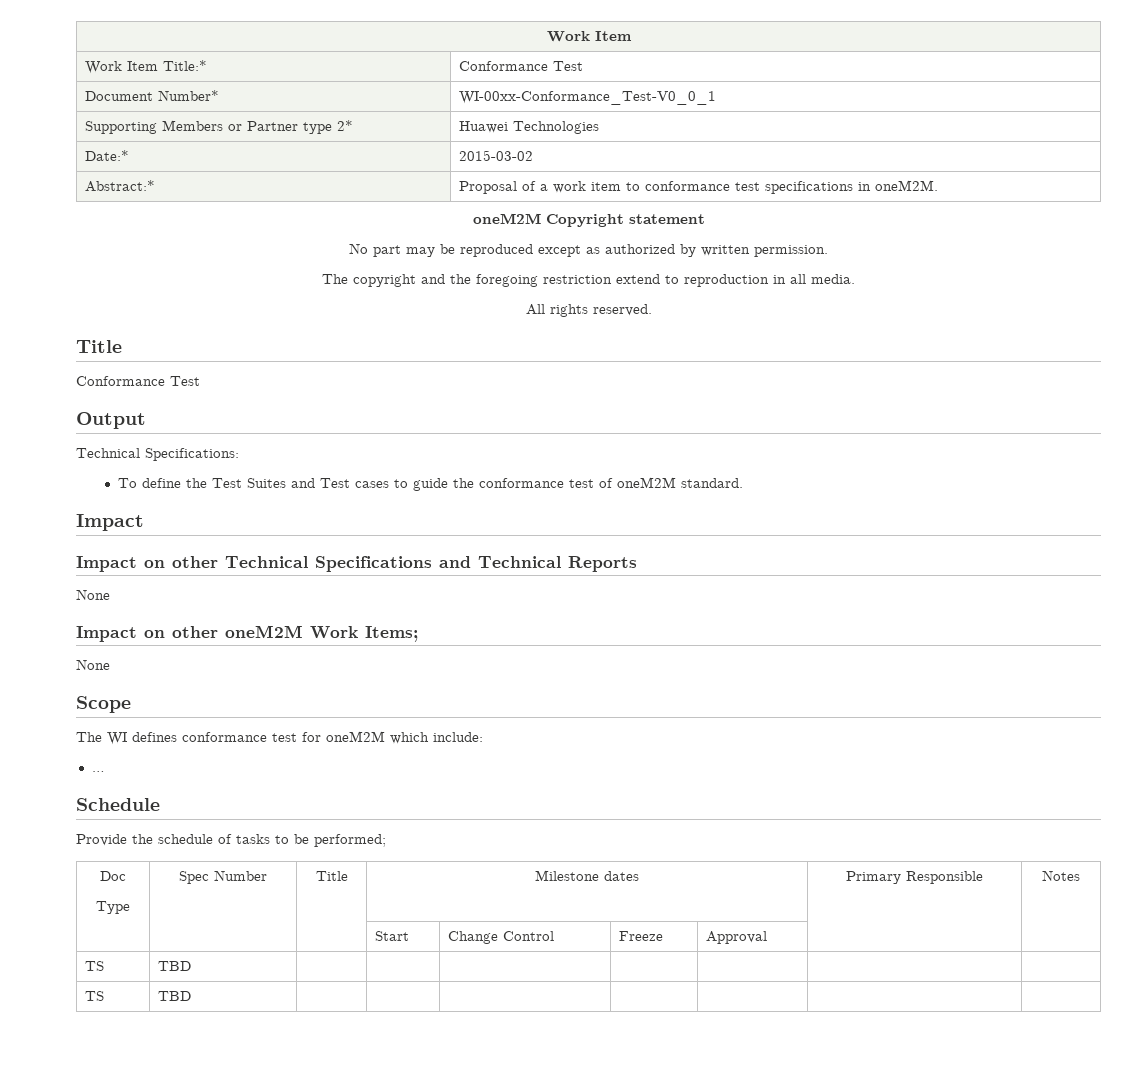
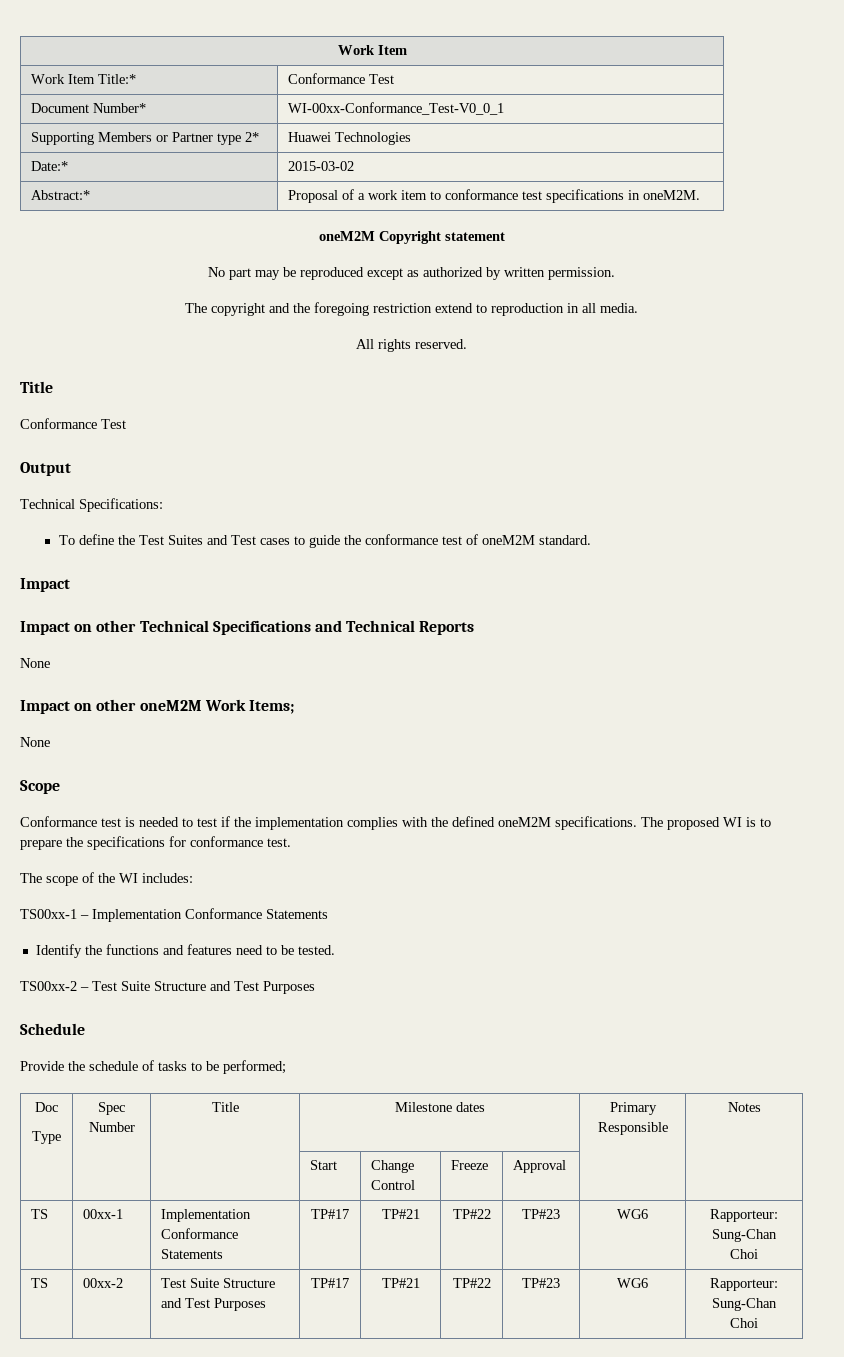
- The WI defines conformance test for oneM2M which include:
- …
+ Conformance test is needed to test if the implementation complies with the defined oneM2M specifications. The proposed WI is to prepare the specifications for conformance test.
+ The scope of the WI includes:
+ TS00xx-1 – Implementation Conformance Statements
+ Identify the functions and features need to be tested.
+ TS00xx-2 – Test Suite Structure and Test Purposes
  | | | Start | Change Control | Freeze | Approval | |
- TS | TBD | | | | | | |
- TS | TBD | | | | | | |
+ TS | 00xx-1 | Implementation Conformance Statements | TP#17 | TP#21 | TP#22 | TP#23 | WG6 | Rapporteur: Sung-Chan Choi
+ TS | 00xx-2 | Test Suite Structure and Test Purposes | TP#17 | TP#21 | TP#22 | TP#23 | WG6 | Rapporteur: Sung-Chan Choi

